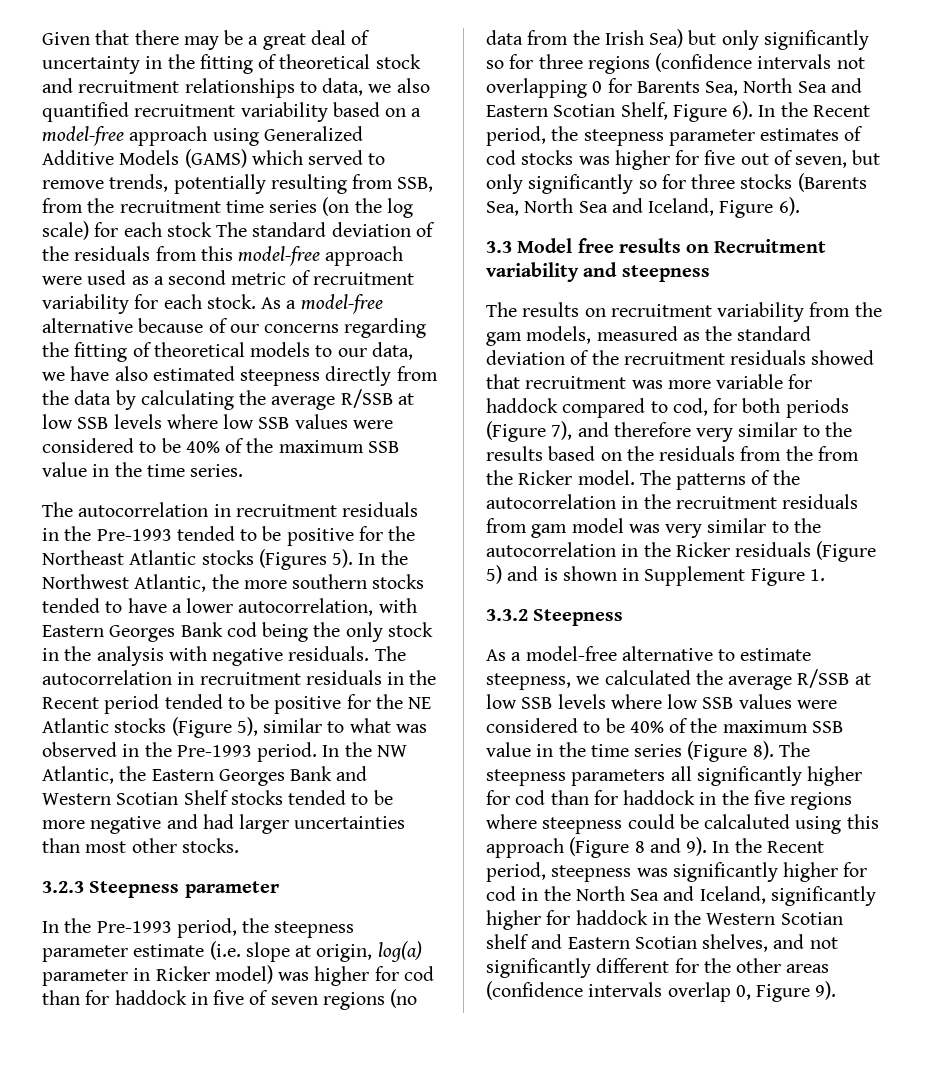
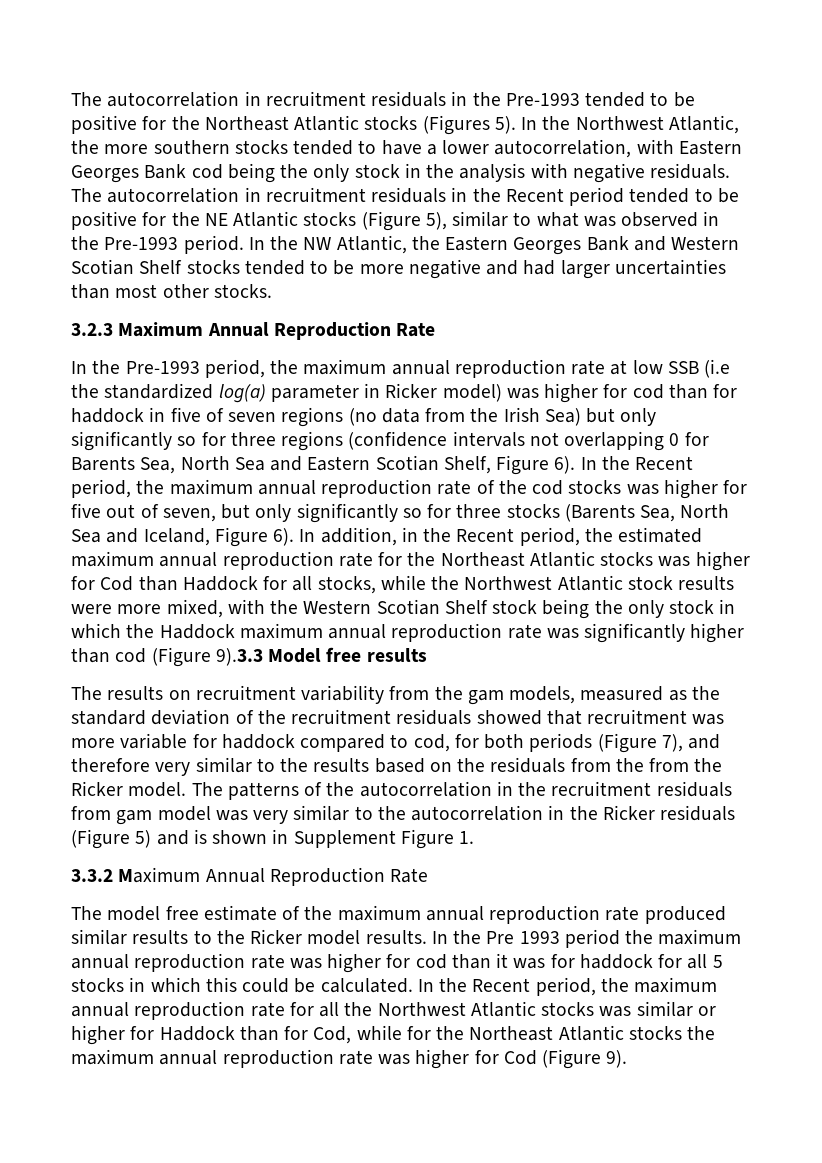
- Given that there may be a great deal of uncertainty in the fitting of theoretical stock and recruitment relationships to data, we also quantified recruitment variability based on a model-free approach using Generalized Additive Models (GAMS) which served to remove trends, potentially resulting from SSB, from the recruitment time series (on the log scale) for each stock The standard deviation of the residuals from this model-free approach were used as a second metric of recruitment variability for each stock. As a model-free alternative because of our concerns regarding the fitting of theoretical models to our data, we have also estimated steepness directly from the data by calculating the average R/SSB at low SSB levels where low SSB values were considered to be 40% of the maximum SSB value in the time series.
- 3.2.3 Steepness parameter
+ 3.2.3 Maximum Annual Reproduction Rate
- In the Pre-1993 period, the steepness parameter estimate (i.e. slope at origin, log(a) parameter in Ricker model) was higher for cod than for haddock in five of seven regions (no data from the Irish Sea) but only significantly so for three regions (confidence intervals not overlapping 0 for Barents Sea, North Sea and Eastern Scotian Shelf, Figure 6).
+ In the Pre-1993 period, the maximum annual reproduction rate at low SSB (i.e the standardized log(a) parameter in Ricker model) was higher for cod than for haddock in five of seven regions (no data from the Irish Sea) but only significantly so for three regions (confidence intervals not overlapping 0 for Barents Sea, North Sea and Eastern Scotian Shelf, Figure 6).
- In the Recent period, the steepness parameter estimates of cod stocks was higher for five out of seven, but only significantly so for three stocks (Barents Sea, North Sea and Iceland, Figure 6).
- 3.3 Model free results on Recruitment variability and steepness
+ In the Recent period, the maximum annual reproduction rate of the cod stocks was higher for five out of seven, but only significantly so for three stocks (Barents Sea, North Sea and Iceland, Figure 6). In addition, in the Recent period, the estimated maximum annual reproduction rate for the Northeast Atlantic stocks was higher for Cod than Haddock for all stocks, while the Northwest Atlantic stock results were more mixed, with the Western Scotian Shelf stock being the only stock in which the Haddock maximum annual reproduction rate was significantly higher than cod (Figure 9).3.3 Model free results
- 3.3.2 Steepness
- As a model-free alternative to estimate steepness, we calculated the average R/SSB at low SSB levels where low SSB values were considered to be 40% of the maximum SSB value in the time series (Figure 8). The steepness parameters all significantly higher for cod than for haddock in the five regions where steepness could be calcaluted using this approach (Figure 8 and 9). In the Recent period, steepness was significantly higher for cod in the North Sea and Iceland, significantly higher for haddock in the Western Scotian shelf and Eastern Scotian shelves, and not significantly different for the other areas (confidence intervals overlap 0, Figure 9).
+ 3.3.2 Maximum Annual Reproduction Rate
+ The model free estimate of the maximum annual reproduction rate produced similar results to the Ricker model results. In the Pre 1993 period the maximum annual reproduction rate was higher for cod than it was for haddock for all 5 stocks in which this could be calculated. In the Recent period, the maximum annual reproduction rate for all the Northwest Atlantic stocks was similar or higher for Haddock than for Cod, while for the Northeast Atlantic stocks the maximum annual reproduction rate was higher for Cod (Figure 9).

